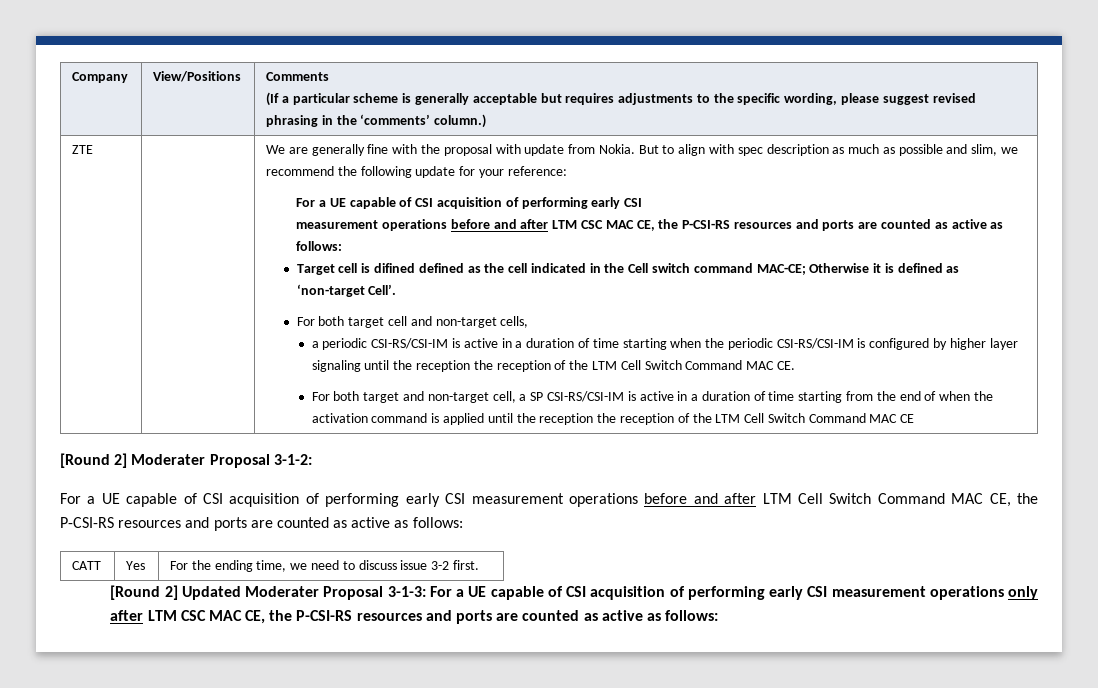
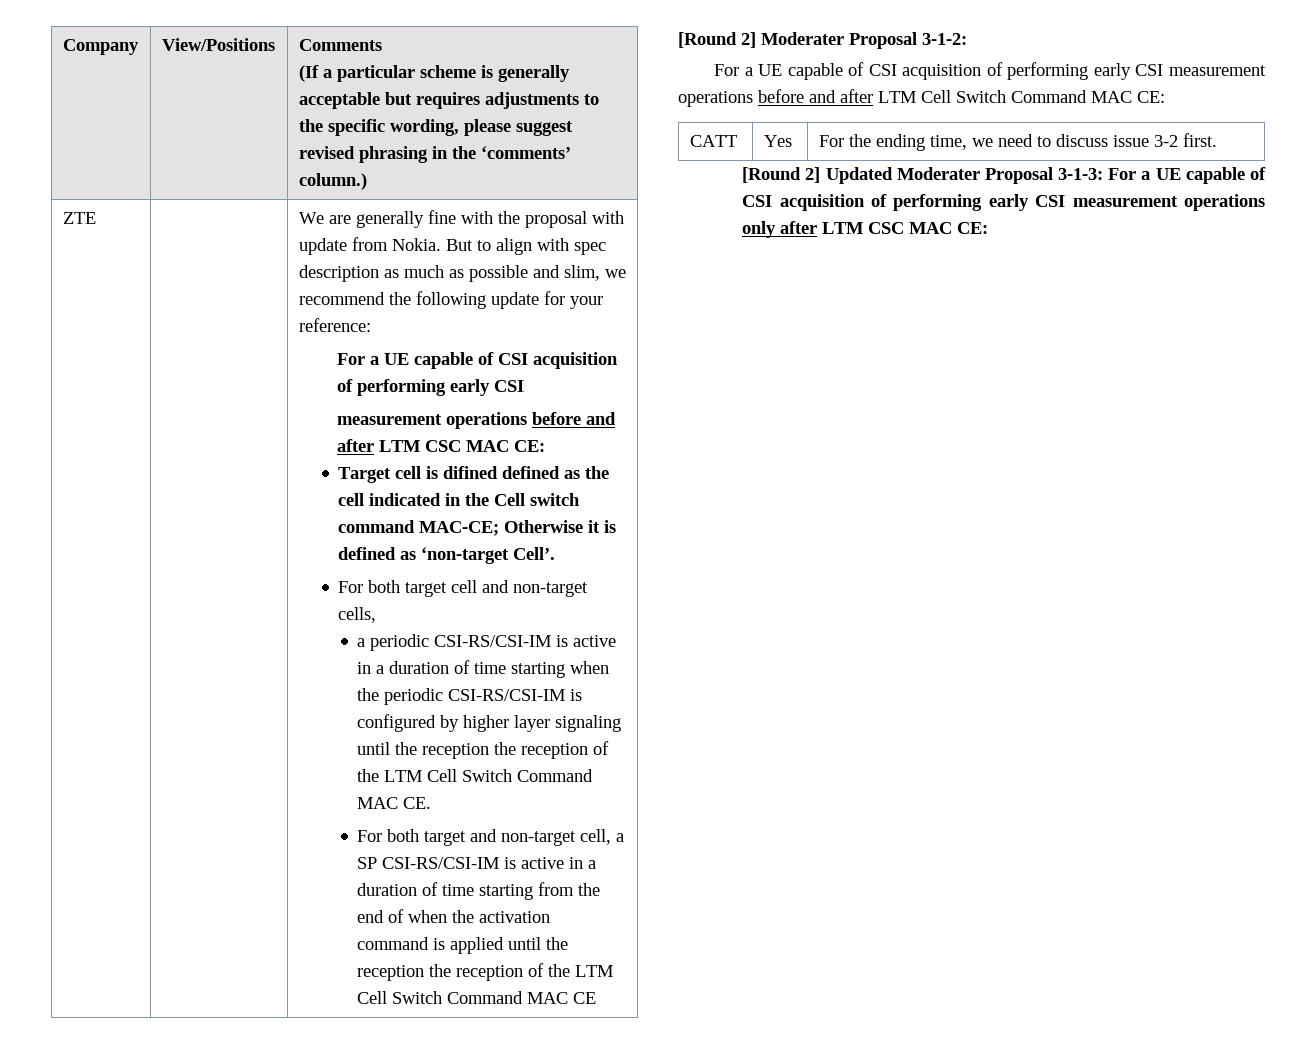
- measurement operations before and after LTM CSC MAC CE, the P-CSI-RS resources and ports are counted as active as follows:
+ measurement operations before and after LTM CSC MAC CE:
- For a UE capable of CSI acquisition of performing early CSI measurement operations before and after LTM Cell Switch Command MAC CE, the P-CSI-RS resources and ports are counted as active as follows:
+ For a UE capable of CSI acquisition of performing early CSI measurement operations before and after LTM Cell Switch Command MAC CE:
- [Round 2] Updated Moderater Proposal 3-1-3: For a UE capable of CSI acquisition of performing early CSI measurement operations only after LTM CSC MAC CE, the P-CSI-RS resources and ports are counted as active as follows:
+ [Round 2] Updated Moderater Proposal 3-1-3: For a UE capable of CSI acquisition of performing early CSI measurement operations only after LTM CSC MAC CE:

